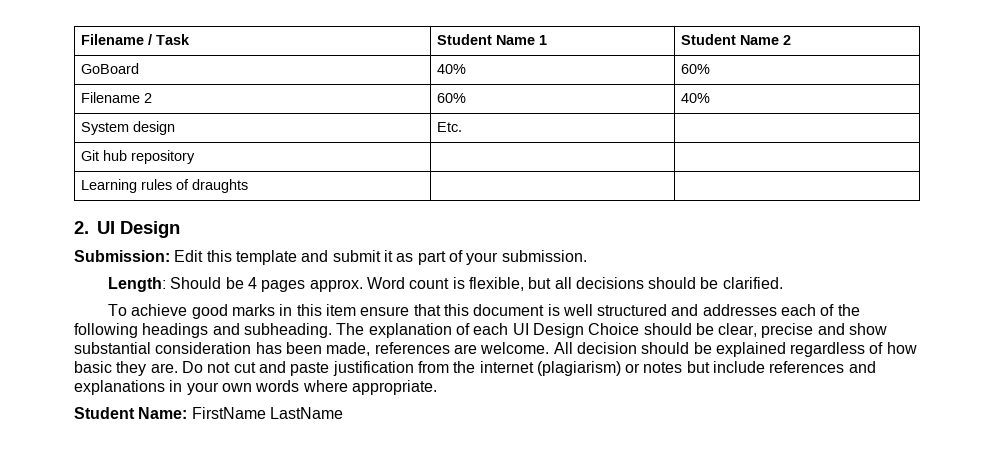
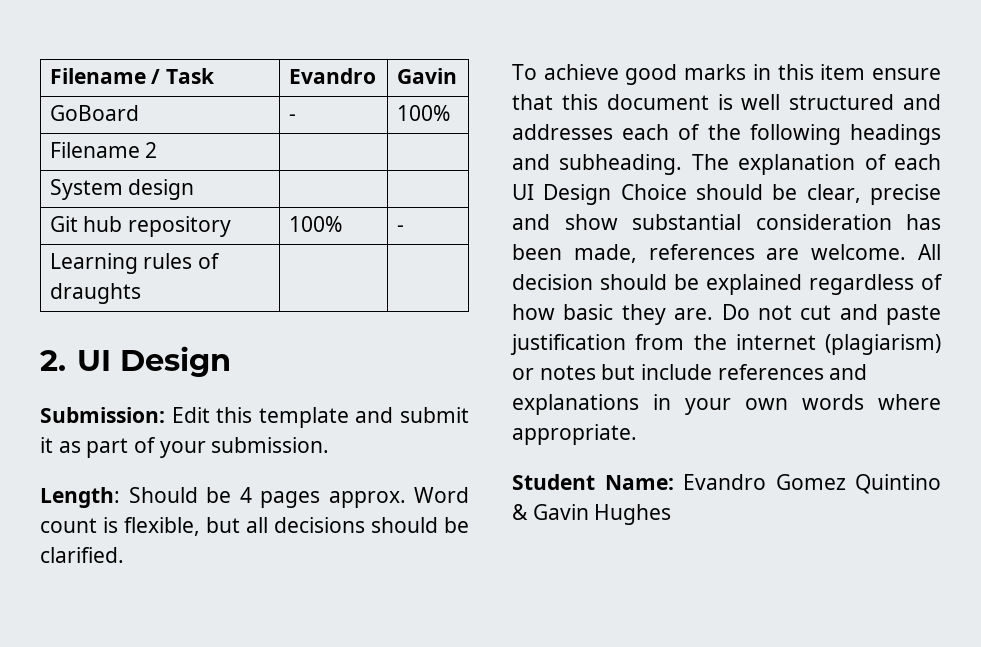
- Filename / Task | Student Name 1 | Student Name 2
+ Filename / Task | Evandro | Gavin
- GoBoard | 40% | 60%
+ GoBoard | - | 100%
- Filename 2 | 60% | 40%
+ Filename 2 | |
- System design | Etc. |
+ System design | |
- Git hub repository | |
+ Git hub repository | 100% | -
- Student Name: FirstName LastName
+ Student Name: Evandro Gomez Quintino & Gavin Hughes

